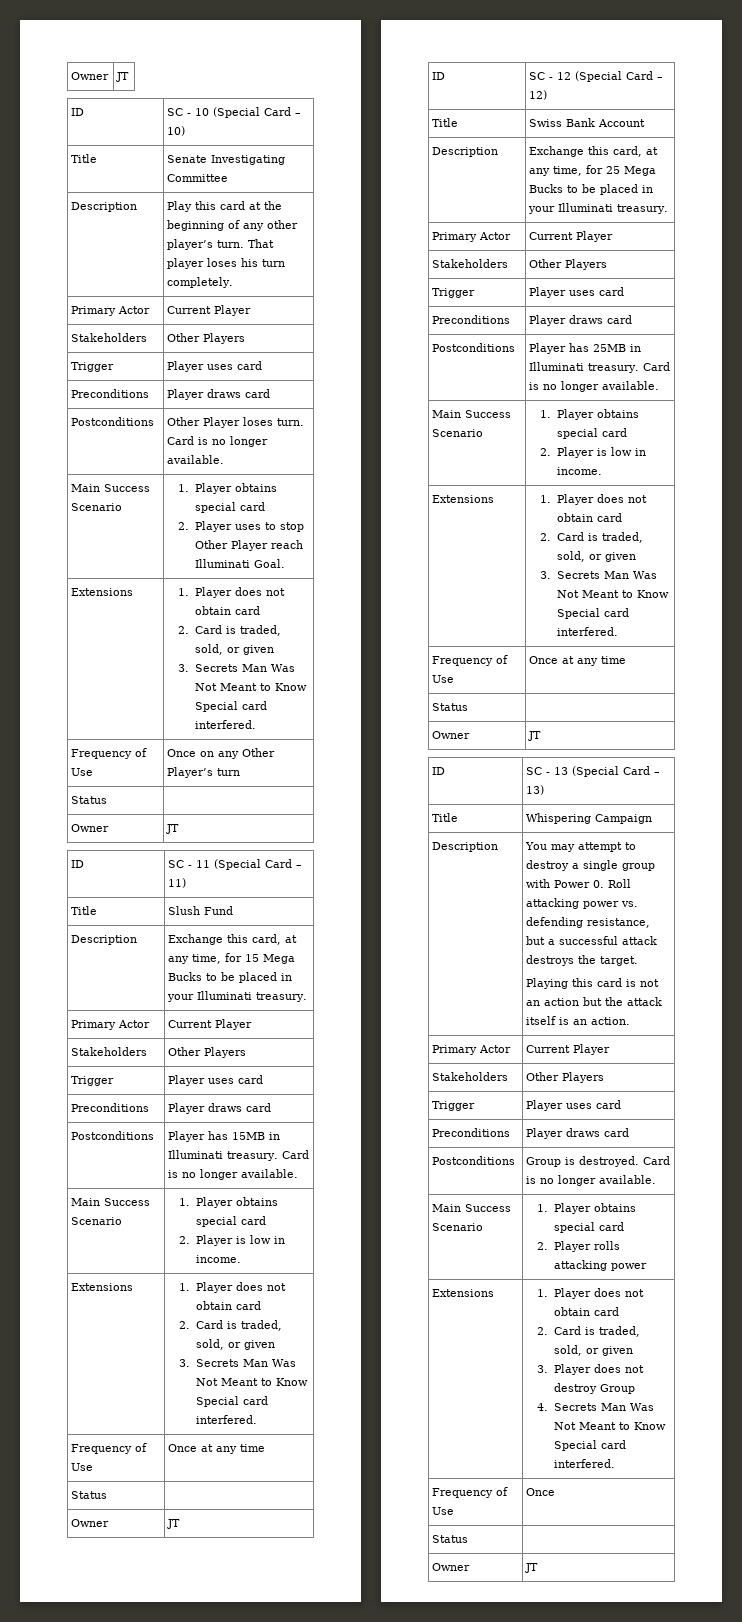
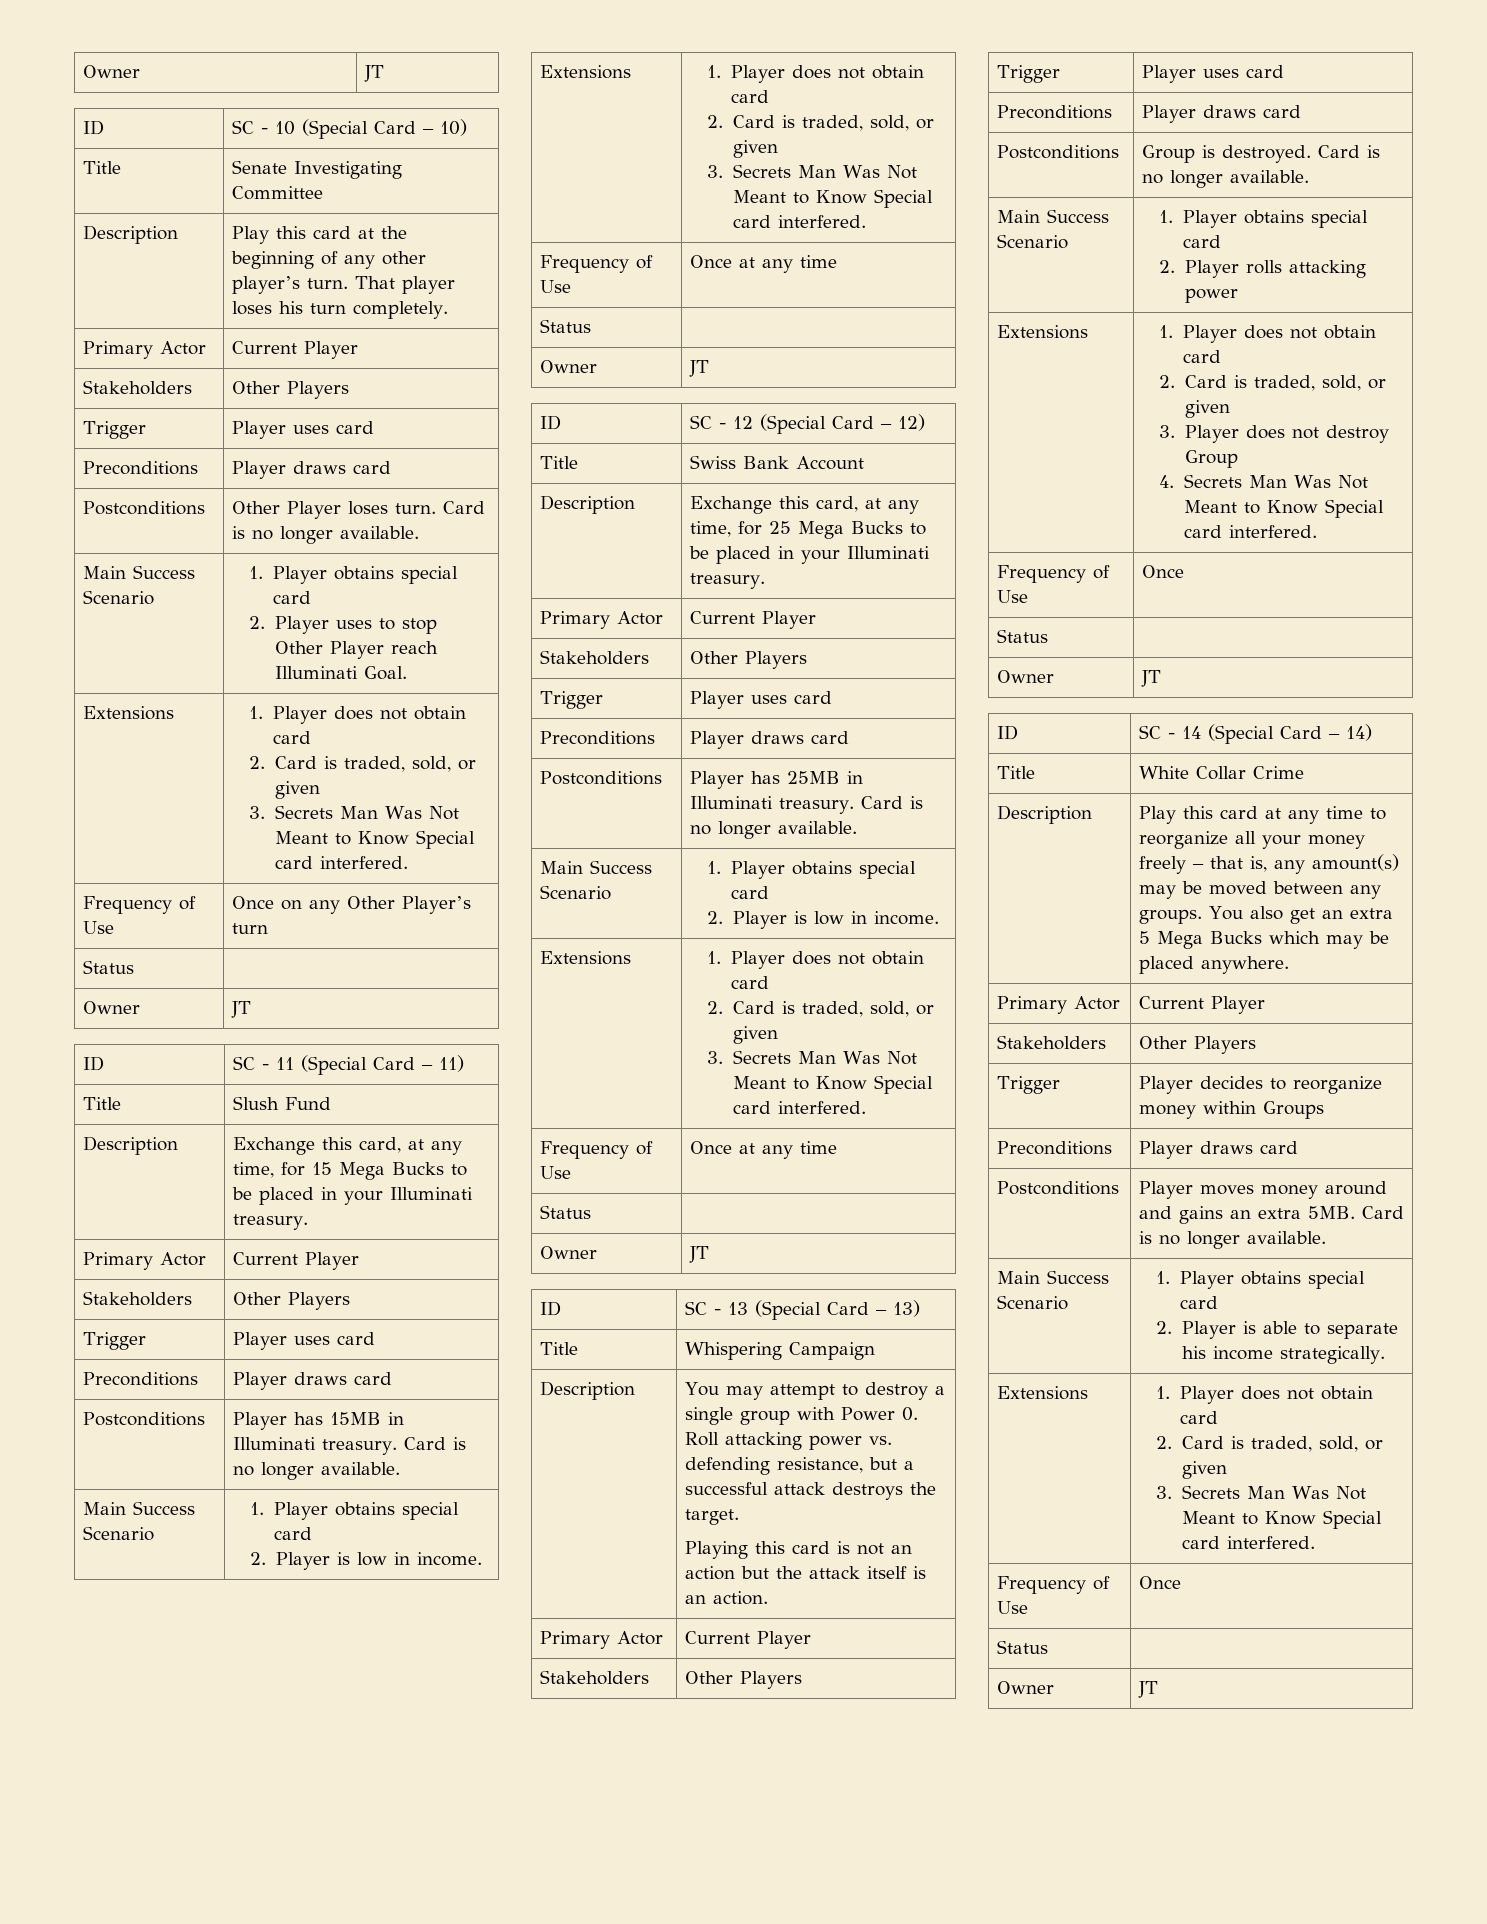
+ ID | SC - 14 (Special Card – 14)
+ Title | White Collar Crime
+ Description | Play this card at any time to reorganize all your money freely – that is, any amount(s) may be moved between any groups. You also get an extra 5 Mega Bucks which may be placed anywhere.
+ Primary Actor | Current Player
+ Stakeholders | Other Players
+ Trigger | Player decides to reorganize money within Groups
+ Preconditions | Player draws card
+ Postconditions | Player moves money around and gains an extra 5MB. Card is no longer available.
+ Main Success Scenario | 1. Player obtains special card
+ 2. Player is able to separate his income strategically.
+ Extensions | 1. Player does not obtain card
+ 2. Card is traded, sold, or given
+ 3. Secrets Man Was Not Meant to Know Special card interfered.
+ Frequency of Use | Once
+ Status |
+ Owner | JT

